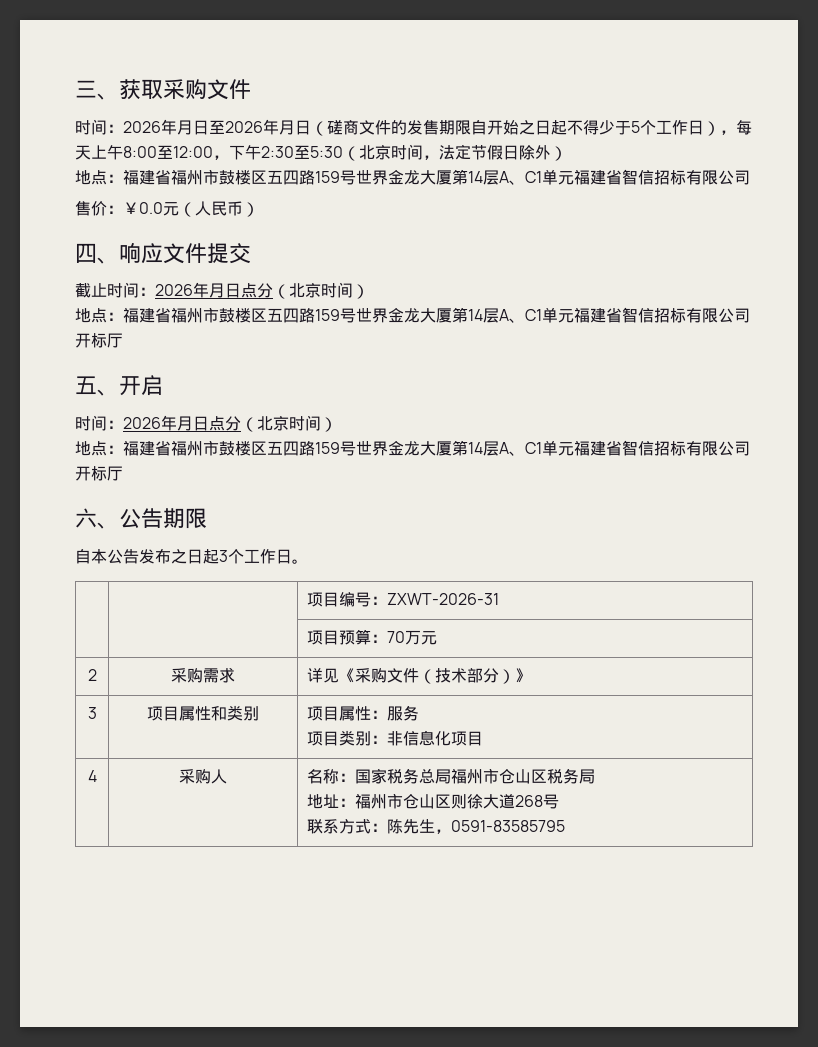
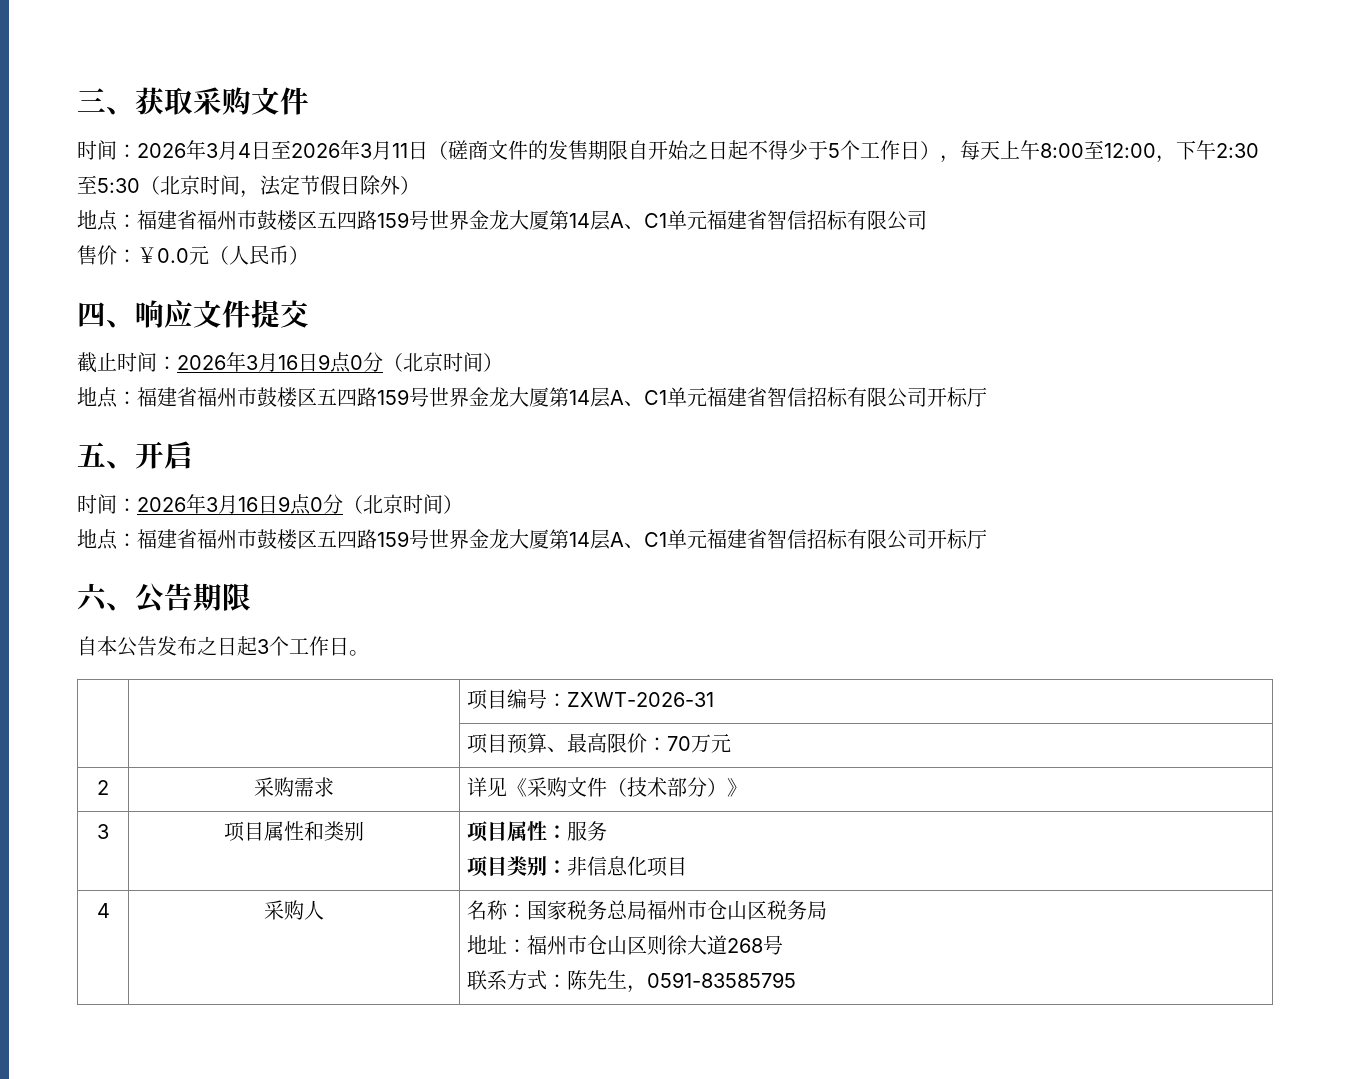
- 时间：2026年月日至2026年月日（磋商文件的发售期限自开始之日起不得少于5个工作日），每天上午8:00至12:00，下午2:30至5:30（北京时间，法定节假日除外）
+ 时间：2026年3月4日至2026年3月11日（磋商文件的发售期限自开始之日起不得少于5个工作日），每天上午8:00至12:00，下午2:30至5:30（北京时间，法定节假日除外）
- 截止时间：2026年月日点分（北京时间）
+ 截止时间：2026年3月16日9点0分（北京时间）
  五、开启
- 时间：2026年月日点分（北京时间）
+ 时间：2026年3月16日9点0分（北京时间）
- | | 项目预算：70万元
+ | | 项目预算、最高限价：70万元

